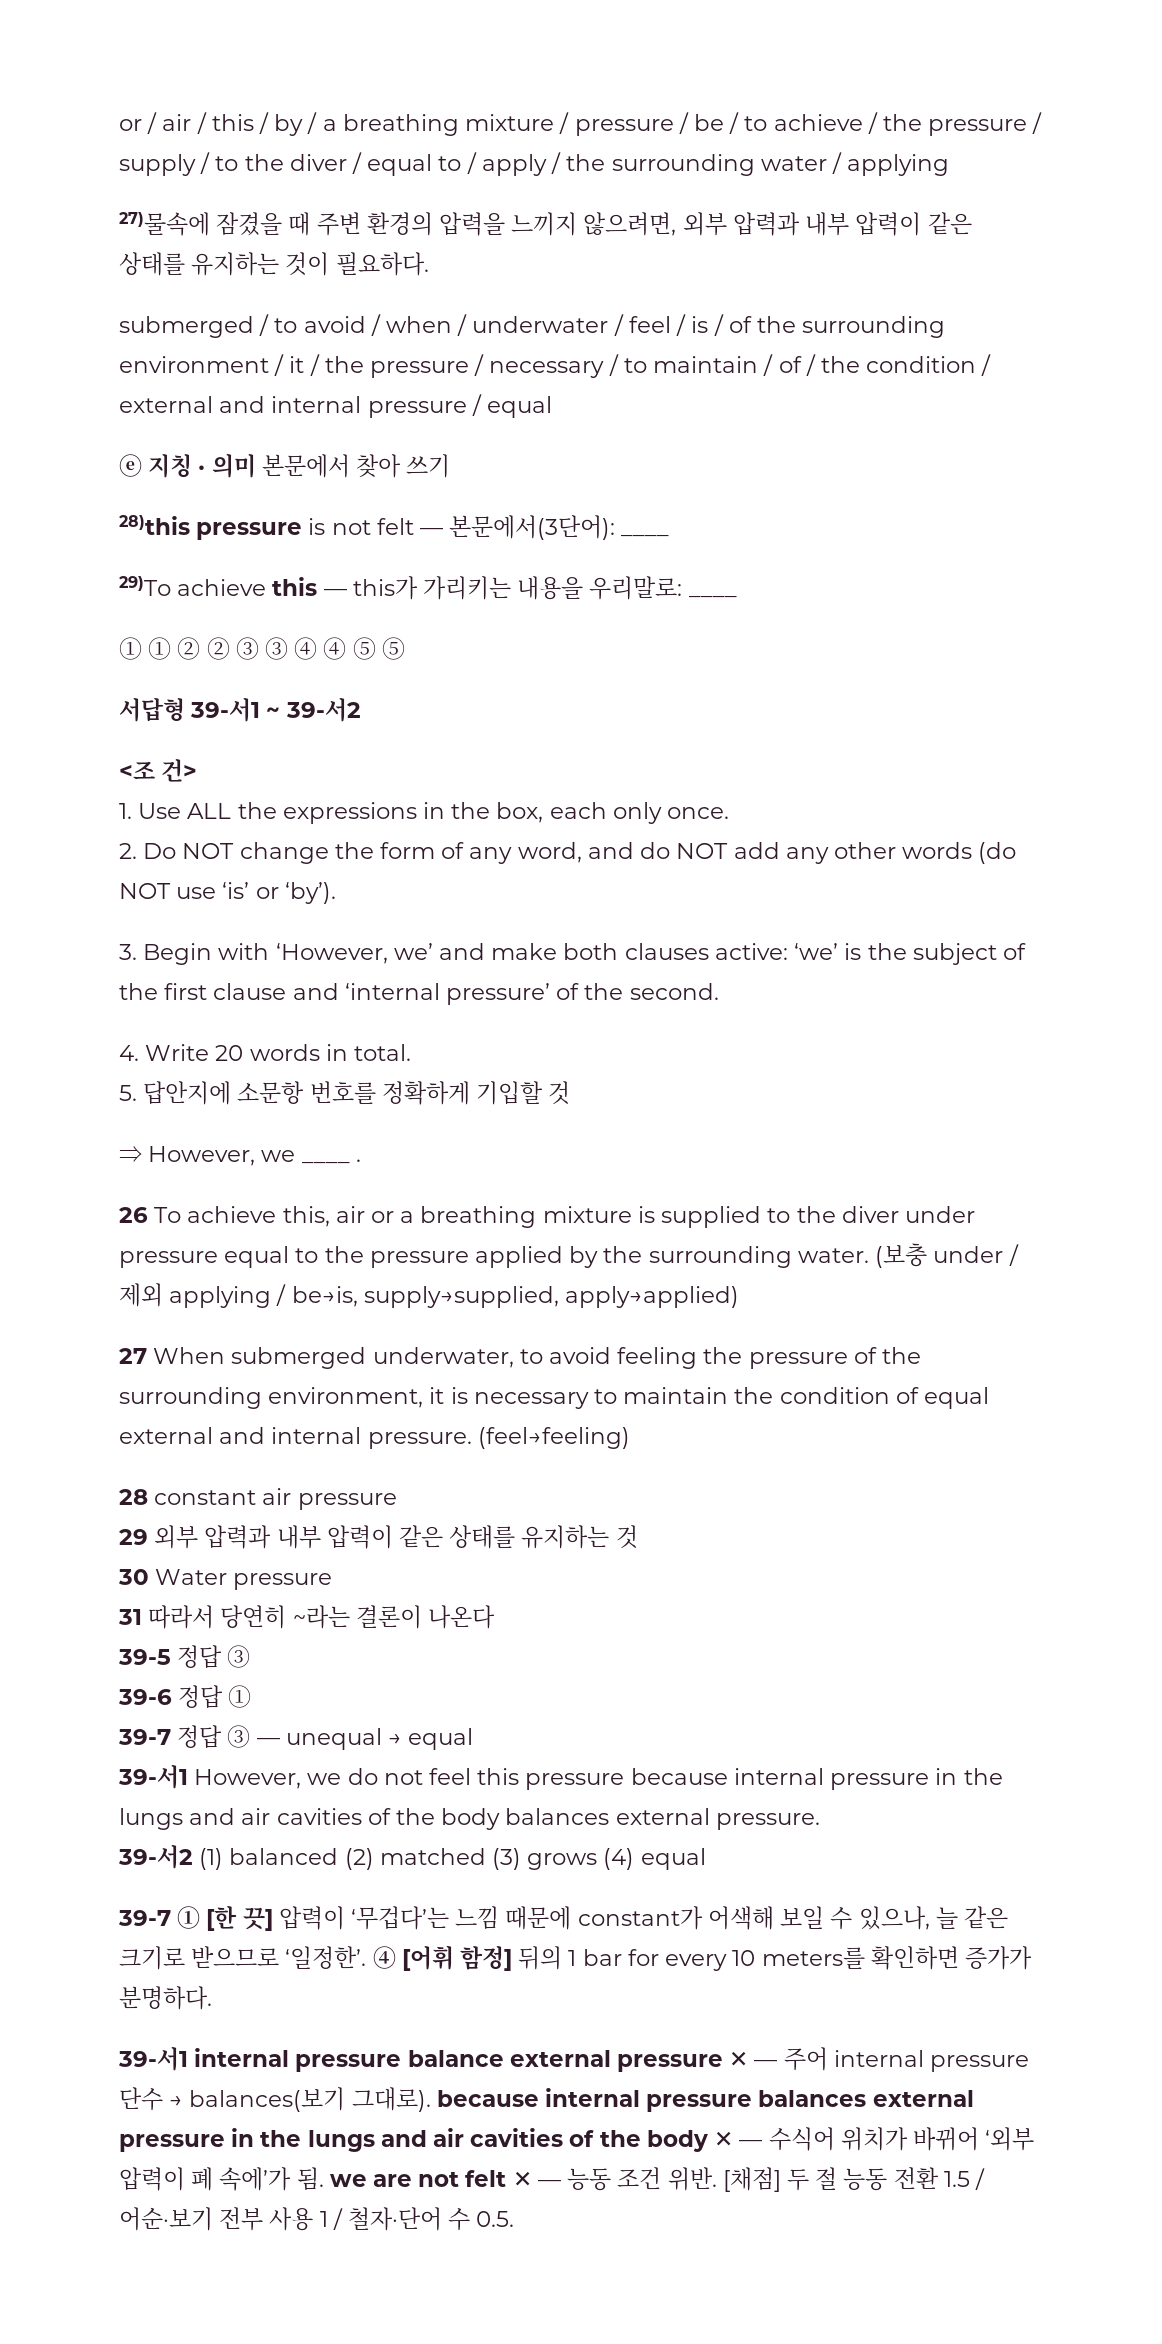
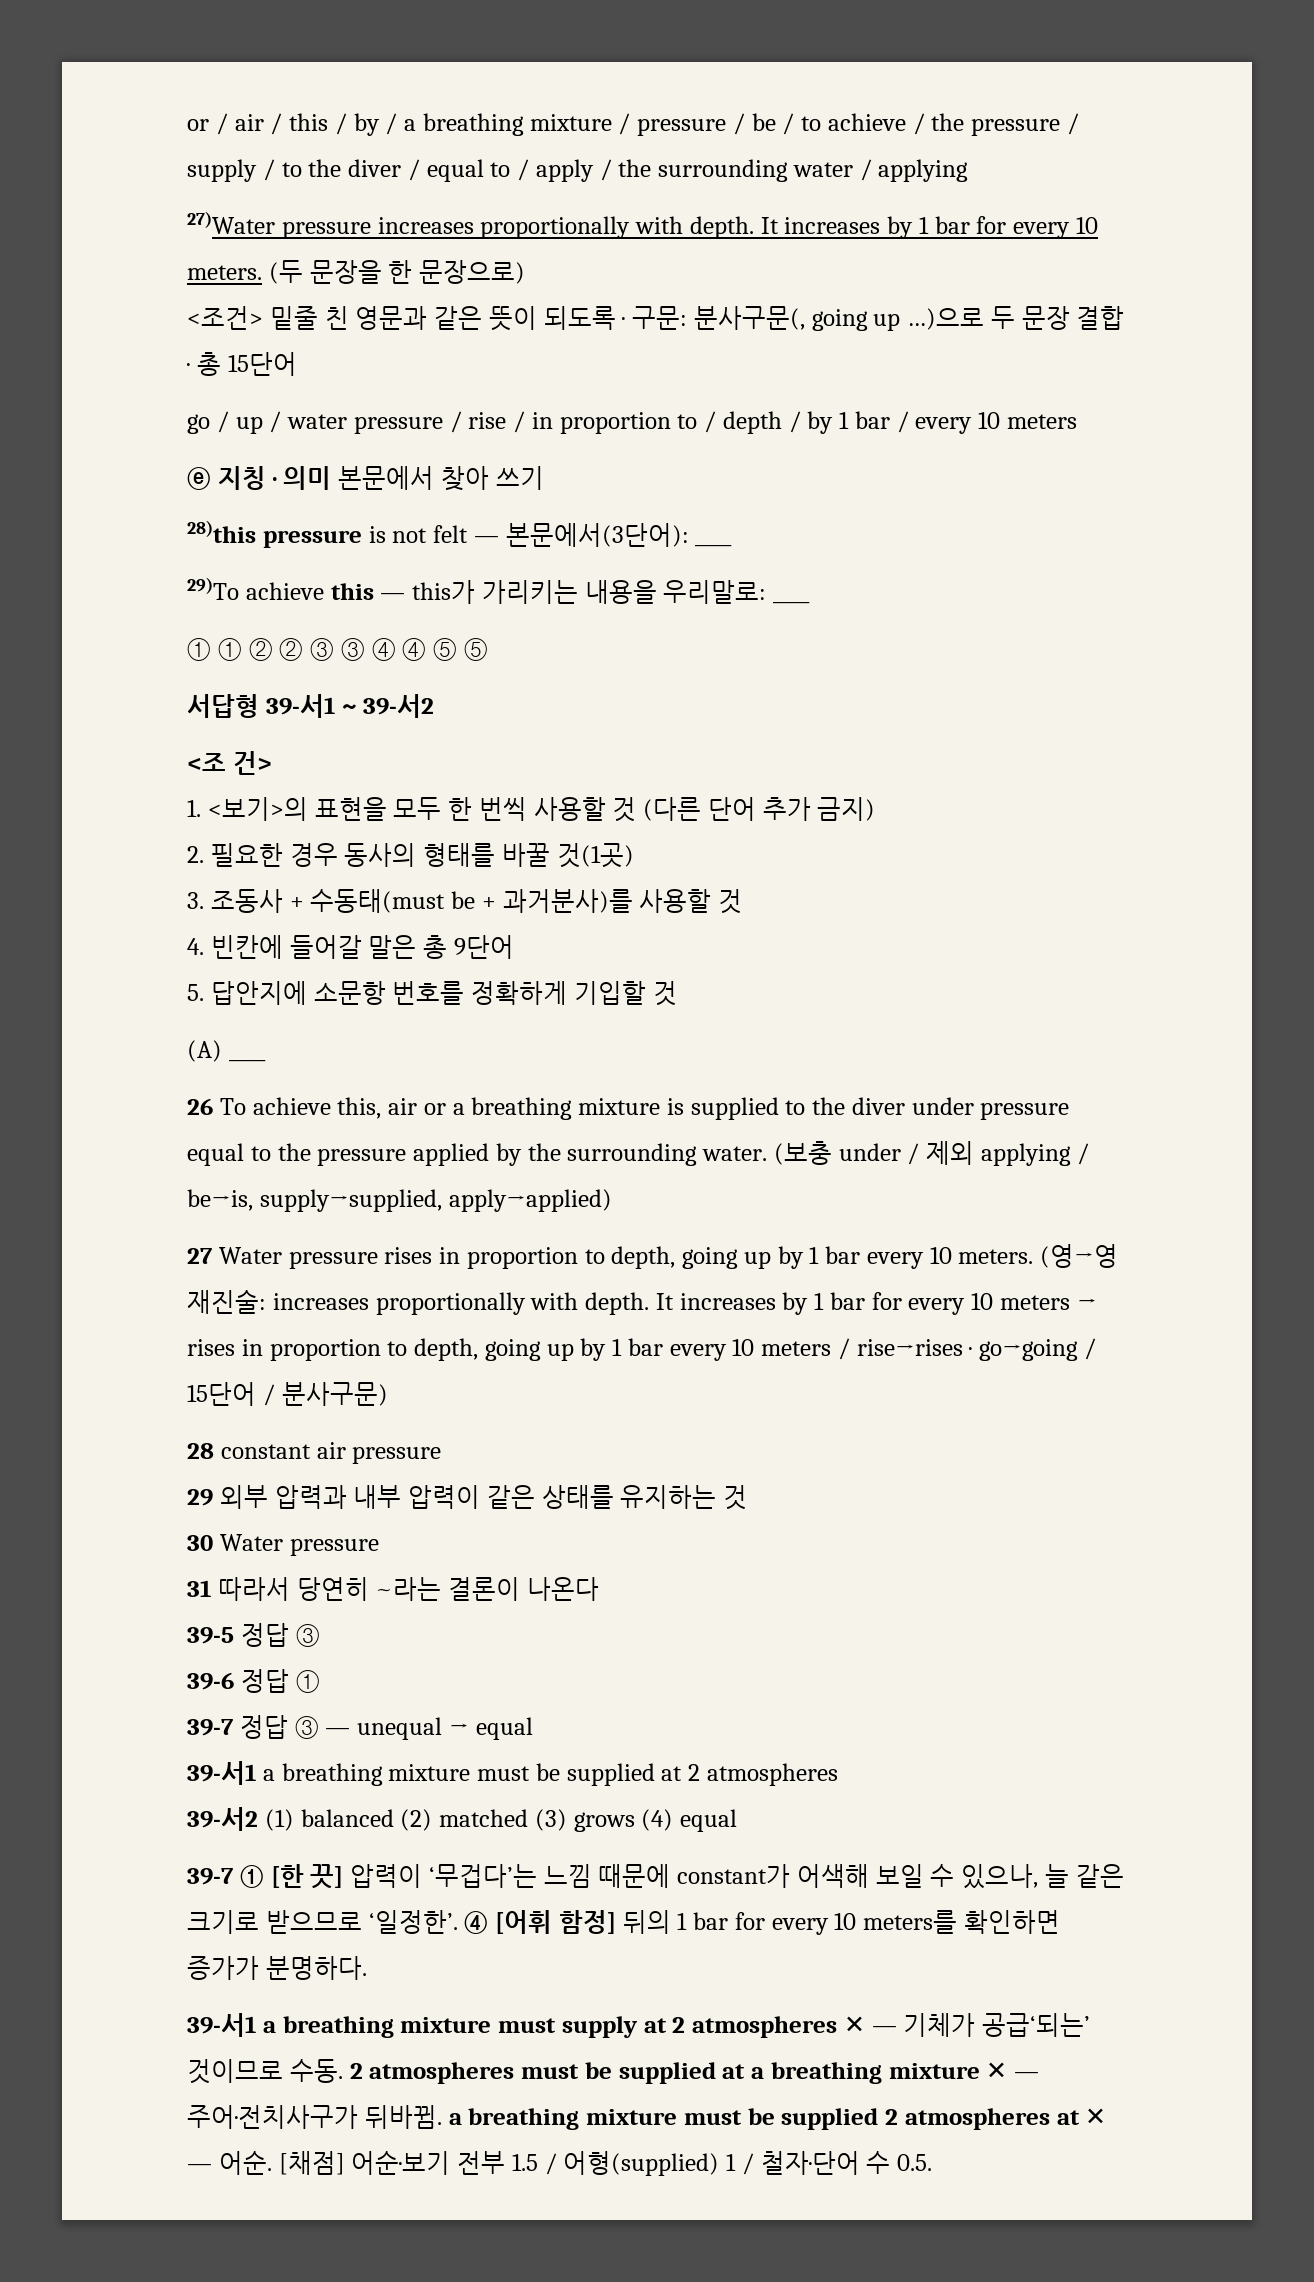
- 27)물속에 잠겼을 때 주변 환경의 압력을 느끼지 않으려면, 외부 압력과 내부 압력이 같은 상태를 유지하는 것이 필요하다.
- submerged / to avoid / when / underwater / feel / is / of the surrounding environment / it / the pressure / necessary / to maintain / of / the condition / external and internal pressure / equal
+ 27)Water pressure increases proportionally with depth. It increases by 1 bar for every 10 meters. (두 문장을 한 문장으로)
+ <조건> 밑줄 친 영문과 같은 뜻이 되도록 · 구문: 분사구문(, going up …)으로 두 문장 결합 · 총 15단어
+ go / up / water pressure / rise / in proportion to / depth / by 1 bar / every 10 meters
- 1. Use ALL the expressions in the box, each only once.
- 2. Do NOT change the form of any word, and do NOT add any other words (do NOT use ‘is’ or ‘by’).
- 3. Begin with ‘However, we’ and make both clauses active: ‘we’ is the subject of the first clause and ‘internal pressure’ of the second.
- 4. Write 20 words in total.
+ 1. <보기>의 표현을 모두 한 번씩 사용할 것 (다른 단어 추가 금지)
+ 2. 필요한 경우 동사의 형태를 바꿀 것(1곳)
+ 3. 조동사 + 수동태(must be + 과거분사)를 사용할 것
+ 4. 빈칸에 들어갈 말은 총 9단어
- ⇒ However, we ____ .
+ (A) ____
- 27 When submerged underwater, to avoid feeling the pressure of the surrounding environment, it is necessary to maintain the condition of equal external and internal pressure. (feel→feeling)
+ 27 Water pressure rises in proportion to depth, going up by 1 bar every 10 meters. (영→영 재진술: increases proportionally with depth. It increases by 1 bar for every 10 meters → rises in proportion to depth, going up by 1 bar every 10 meters / rise→rises · go→going / 15단어 / 분사구문)
- 39-서1 However, we do not feel this pressure because internal pressure in the lungs and air cavities of the body balances external pressure.
+ 39-서1 a breathing mixture must be supplied at 2 atmospheres
- 39-서1 internal pressure balance external pressure ✕ — 주어 internal pressure 단수 → balances(보기 그대로). because internal pressure balances external pressure in the lungs and air cavities of the body ✕ — 수식어 위치가 바뀌어 ‘외부 압력이 폐 속에’가 됨. we are not felt ✕ — 능동 조건 위반. [채점] 두 절 능동 전환 1.5 / 어순·보기 전부 사용 1 / 철자·단어 수 0.5.
+ 39-서1 a breathing mixture must supply at 2 atmospheres ✕ — 기체가 공급‘되는’ 것이므로 수동. 2 atmospheres must be supplied at a breathing mixture ✕ — 주어·전치사구가 뒤바뀜. a breathing mixture must be supplied 2 atmospheres at ✕ — 어순. [채점] 어순·보기 전부 1.5 / 어형(supplied) 1 / 철자·단어 수 0.5.

